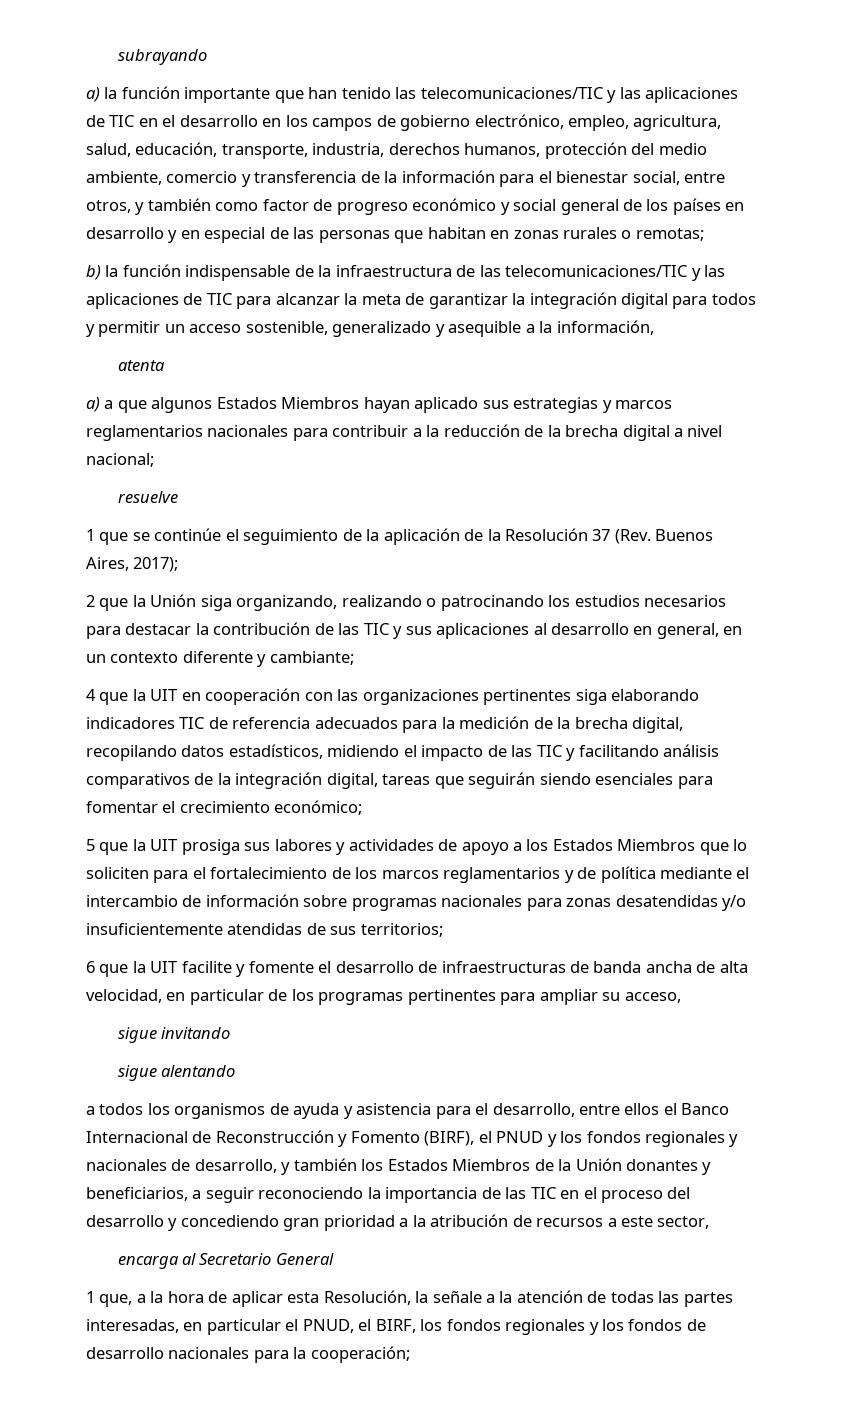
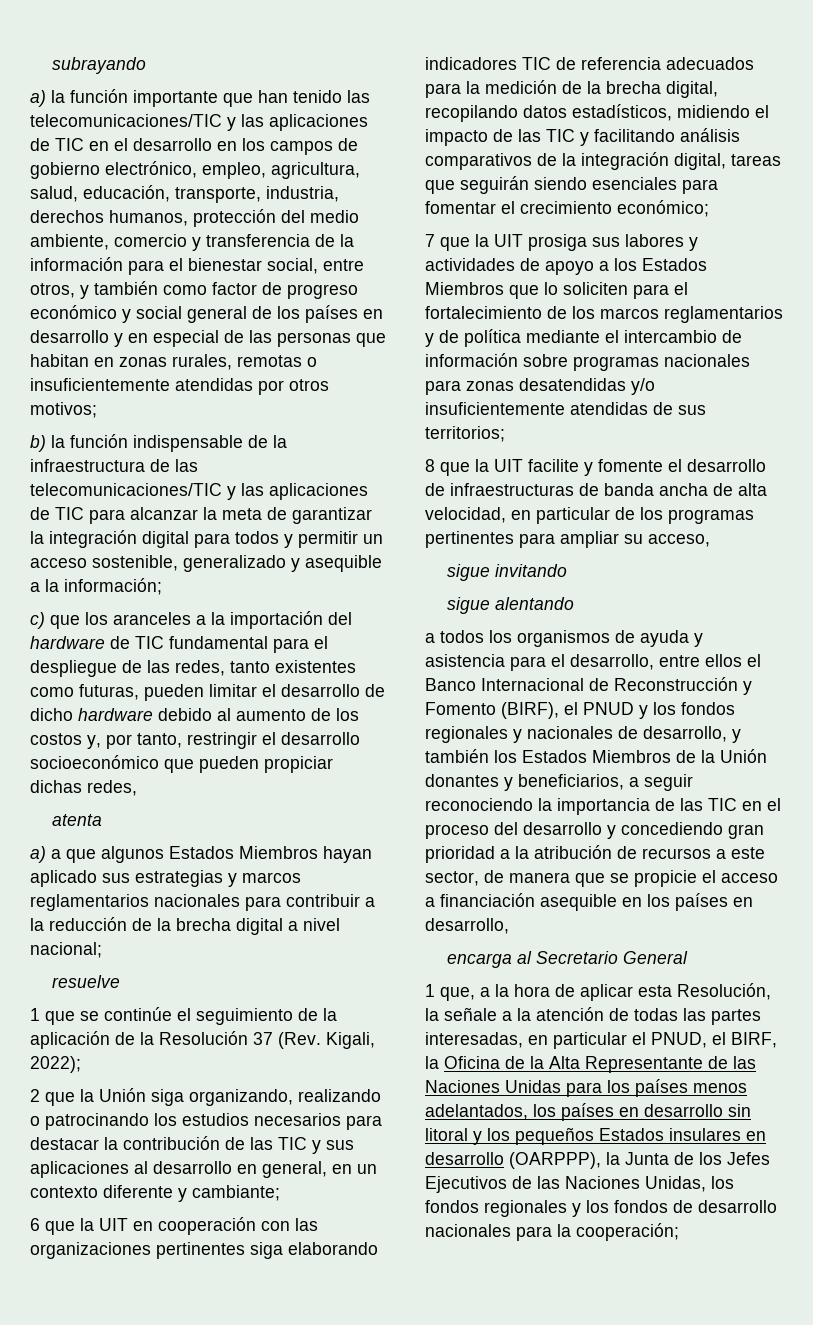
- a) la función importante que han tenido las telecomunicaciones/TIC y las aplicaciones de TIC en el desarrollo en los campos de gobierno electrónico, empleo, agricultura, salud, educación, transporte, industria, derechos humanos, protección del medio ambiente, comercio y transferencia de la información para el bienestar social, entre otros, y también como factor de progreso económico y social general de los países en desarrollo y en especial de las personas que habitan en zonas rurales o remotas;
+ a) la función importante que han tenido las telecomunicaciones/TIC y las aplicaciones de TIC en el desarrollo en los campos de gobierno electrónico, empleo, agricultura, salud, educación, transporte, industria, derechos humanos, protección del medio ambiente, comercio y transferencia de la información para el bienestar social, entre otros, y también como factor de progreso económico y social general de los países en desarrollo y en especial de las personas que habitan en zonas rurales, remotas o insuficientemente atendidas por otros motivos;
- b) la función indispensable de la infraestructura de las telecomunicaciones/TIC y las aplicaciones de TIC para alcanzar la meta de garantizar la integración digital para todos y permitir un acceso sostenible, generalizado y asequible a la información,
+ b) la función indispensable de la infraestructura de las telecomunicaciones/TIC y las aplicaciones de TIC para alcanzar la meta de garantizar la integración digital para todos y permitir un acceso sostenible, generalizado y asequible a la información;
+ c) que los aranceles a la importación del hardware de TIC fundamental para el despliegue de las redes, tanto existentes como futuras, pueden limitar el desarrollo de dicho hardware debido al aumento de los costos y, por tanto, restringir el desarrollo socioeconómico que pueden propiciar dichas redes,
- 1 que se continúe el seguimiento de la aplicación de la Resolución 37 (Rev. Buenos Aires, 2017);
+ 1 que se continúe el seguimiento de la aplicación de la Resolución 37 (Rev. Kigali, 2022);
- 4 que la UIT en cooperación con las organizaciones pertinentes siga elaborando indicadores TIC de referencia adecuados para la medición de la brecha digital, recopilando datos estadísticos, midiendo el impacto de las TIC y facilitando análisis comparativos de la integración digital, tareas que seguirán siendo esenciales para fomentar el crecimiento económico;
+ 6 que la UIT en cooperación con las organizaciones pertinentes siga elaborando indicadores TIC de referencia adecuados para la medición de la brecha digital, recopilando datos estadísticos, midiendo el impacto de las TIC y facilitando análisis comparativos de la integración digital, tareas que seguirán siendo esenciales para fomentar el crecimiento económico;
- 5 que la UIT prosiga sus labores y actividades de apoyo a los Estados Miembros que lo soliciten para el fortalecimiento de los marcos reglamentarios y de política mediante el intercambio de información sobre programas nacionales para zonas desatendidas y/o insuficientemente atendidas de sus territorios;
+ 7 que la UIT prosiga sus labores y actividades de apoyo a los Estados Miembros que lo soliciten para el fortalecimiento de los marcos reglamentarios y de política mediante el intercambio de información sobre programas nacionales para zonas desatendidas y/o insuficientemente atendidas de sus territorios;
- 6 que la UIT facilite y fomente el desarrollo de infraestructuras de banda ancha de alta velocidad, en particular de los programas pertinentes para ampliar su acceso,
+ 8 que la UIT facilite y fomente el desarrollo de infraestructuras de banda ancha de alta velocidad, en particular de los programas pertinentes para ampliar su acceso,
- a todos los organismos de ayuda y asistencia para el desarrollo, entre ellos el Banco Internacional de Reconstrucción y Fomento (BIRF), el PNUD y los fondos regionales y nacionales de desarrollo, y también los Estados Miembros de la Unión donantes y beneficiarios, a seguir reconociendo la importancia de las TIC en el proceso del desarrollo y concediendo gran prioridad a la atribución de recursos a este sector,
+ a todos los organismos de ayuda y asistencia para el desarrollo, entre ellos el Banco Internacional de Reconstrucción y Fomento (BIRF), el PNUD y los fondos regionales y nacionales de desarrollo, y también los Estados Miembros de la Unión donantes y beneficiarios, a seguir reconociendo la importancia de las TIC en el proceso del desarrollo y concediendo gran prioridad a la atribución de recursos a este sector, de manera que se propicie el acceso a financiación asequible en los países en desarrollo,
- 1 que, a la hora de aplicar esta Resolución, la señale a la atención de todas las partes interesadas, en particular el PNUD, el BIRF, los fondos regionales y los fondos de desarrollo nacionales para la cooperación;
+ 1 que, a la hora de aplicar esta Resolución, la señale a la atención de todas las partes interesadas, en particular el PNUD, el BIRF, la Oficina de la Alta Representante de las Naciones Unidas para los países menos adelantados, los países en desarrollo sin litoral y los pequeños Estados insulares en desarrollo (OARPPP), la Junta de los Jefes Ejecutivos de las Naciones Unidas, los fondos regionales y los fondos de desarrollo nacionales para la cooperación;

